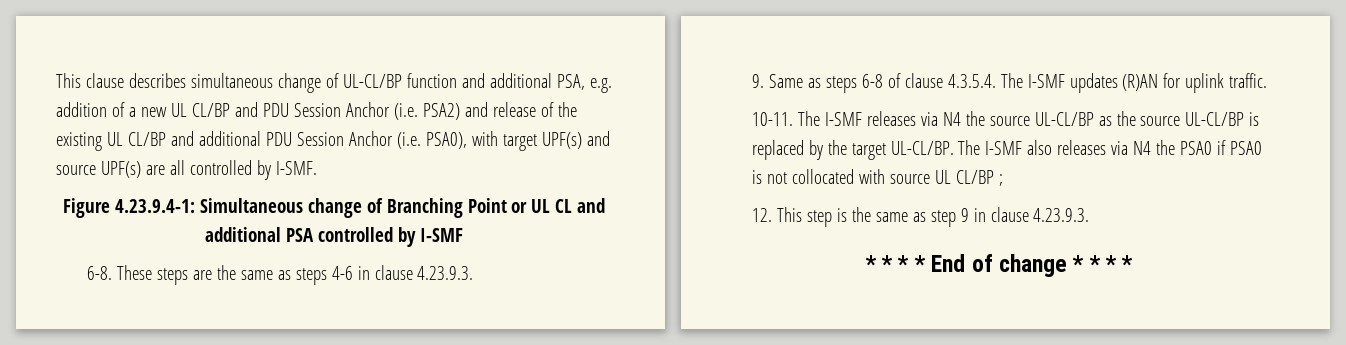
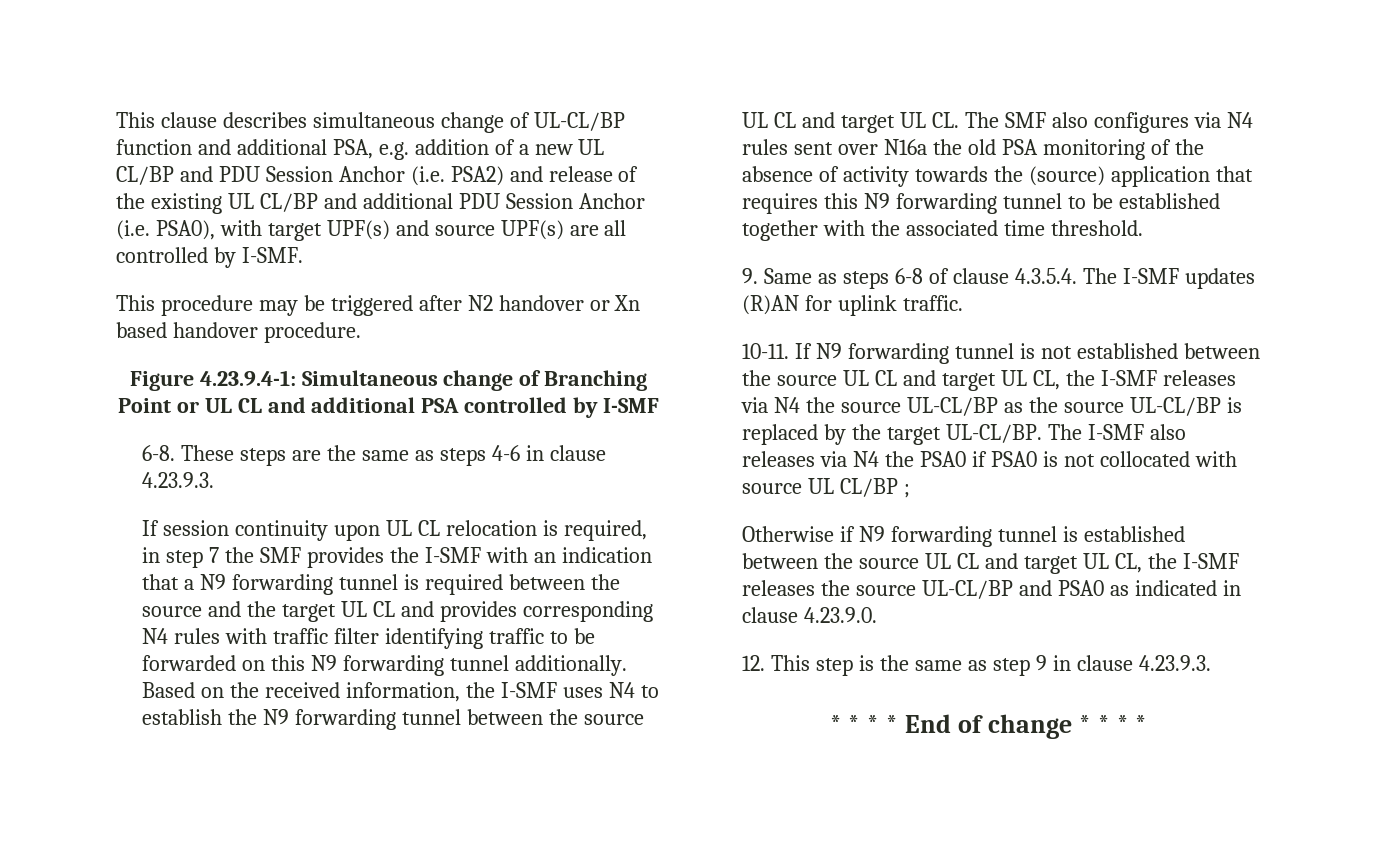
+ This procedure may be triggered after N2 handover or Xn based handover procedure.
+ If session continuity upon UL CL relocation is required, in step 7 the SMF provides the I-SMF with an indication that a N9 forwarding tunnel is required between the source and the target UL CL and provides corresponding N4 rules with traffic filter identifying traffic to be forwarded on this N9 forwarding tunnel additionally. Based on the received information, the I-SMF uses N4 to establish the N9 forwarding tunnel between the source UL CL and target UL CL. The SMF also configures via N4 rules sent over N16a the old PSA monitoring of the absence of activity towards the (source) application that requires this N9 forwarding tunnel to be established together with the associated time threshold.
- The I-SMF releases via N4 the source UL-CL/BP as the source UL-CL/BP is replaced by the target UL-CL/BP.
+ If N9 forwarding tunnel is not established between the source UL CL and target UL CL, the I-SMF releases via N4 the source UL-CL/BP as the source UL-CL/BP is replaced by the target UL-CL/BP.
+ Otherwise if N9 forwarding tunnel is established between the source UL CL and target UL CL, the I-SMF releases the source UL-CL/BP and PSA0 as indicated in clause 4.23.9.0.

